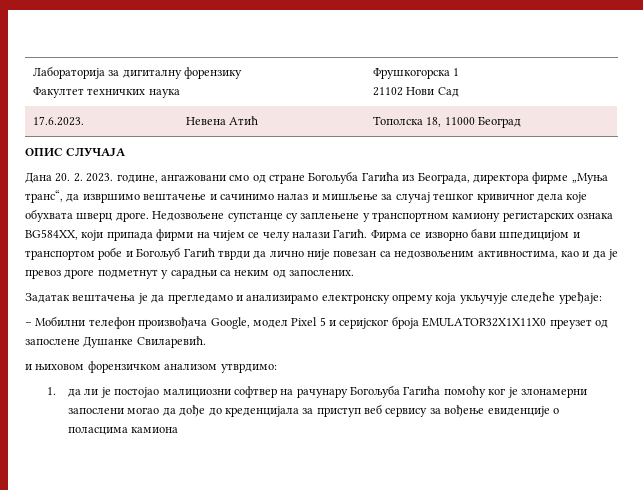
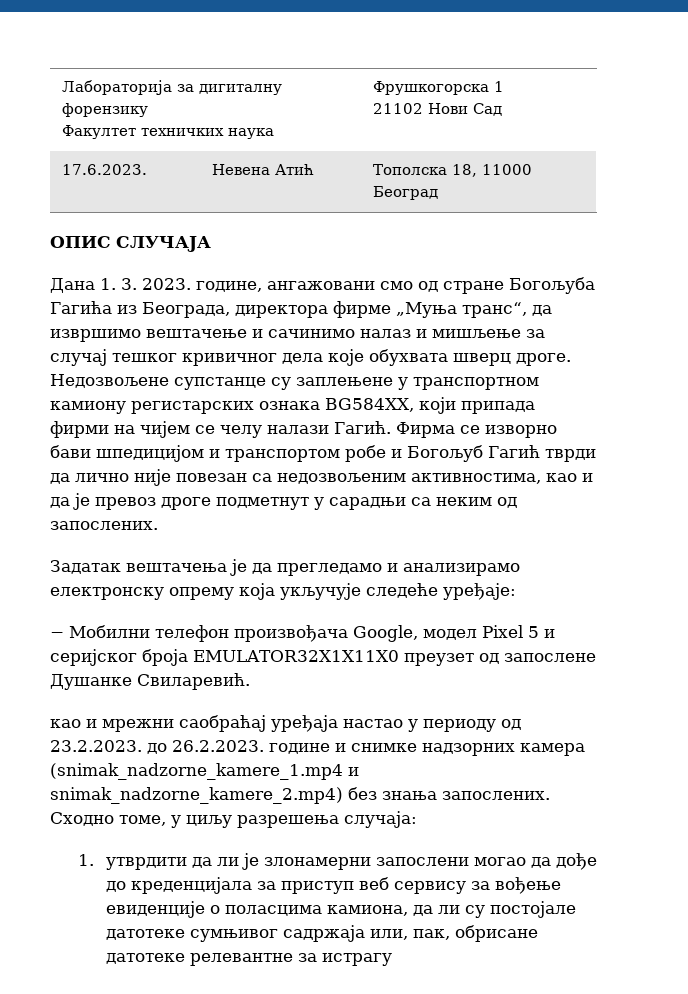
- Дана 20. 2. 2023. године, ангажовани смо од стране Богољуба Гагића из Београда, директора фирме „Муња транс“, да извршимо вештачење и сачинимо налаз и мишљење за случај тешког кривичног дела које обухвата шверц дроге.
+ Дана 1. 3. 2023. године, ангажовани смо од стране Богољуба Гагића из Београда, директора фирме „Муња транс“, да извршимо вештачење и сачинимо налаз и мишљење за случај тешког кривичног дела које обухвата шверц дроге.
- и њиховом форензичком анализом утврдимо:
- 1. да ли је постојао малициозни софтвер на рачунару Богољуба Гагића помоћу ког је злонамерни запослени могао да дође до креденцијала за приступ веб сервису за вођење евиденције о поласцима камиона
+ као и мрежни саобраћај уређаја настао у периоду од 23.2.2023. до 26.2.2023. године и снимке надзорних камера (snimak_nadzorne_kamere_1.mp4 и snimak_nadzorne_kamere_2.mp4) без знања запослених. Сходно томе, у циљу разрешења случаја:
+ 1. утврдити да ли је злонамерни запослени могао да дође до креденцијала за приступ веб сервису за вођење евиденције о поласцима камиона, да ли су постојале датотеке сумњивог садржаја или, пак, обрисане датотеке релевантне за истрагу

